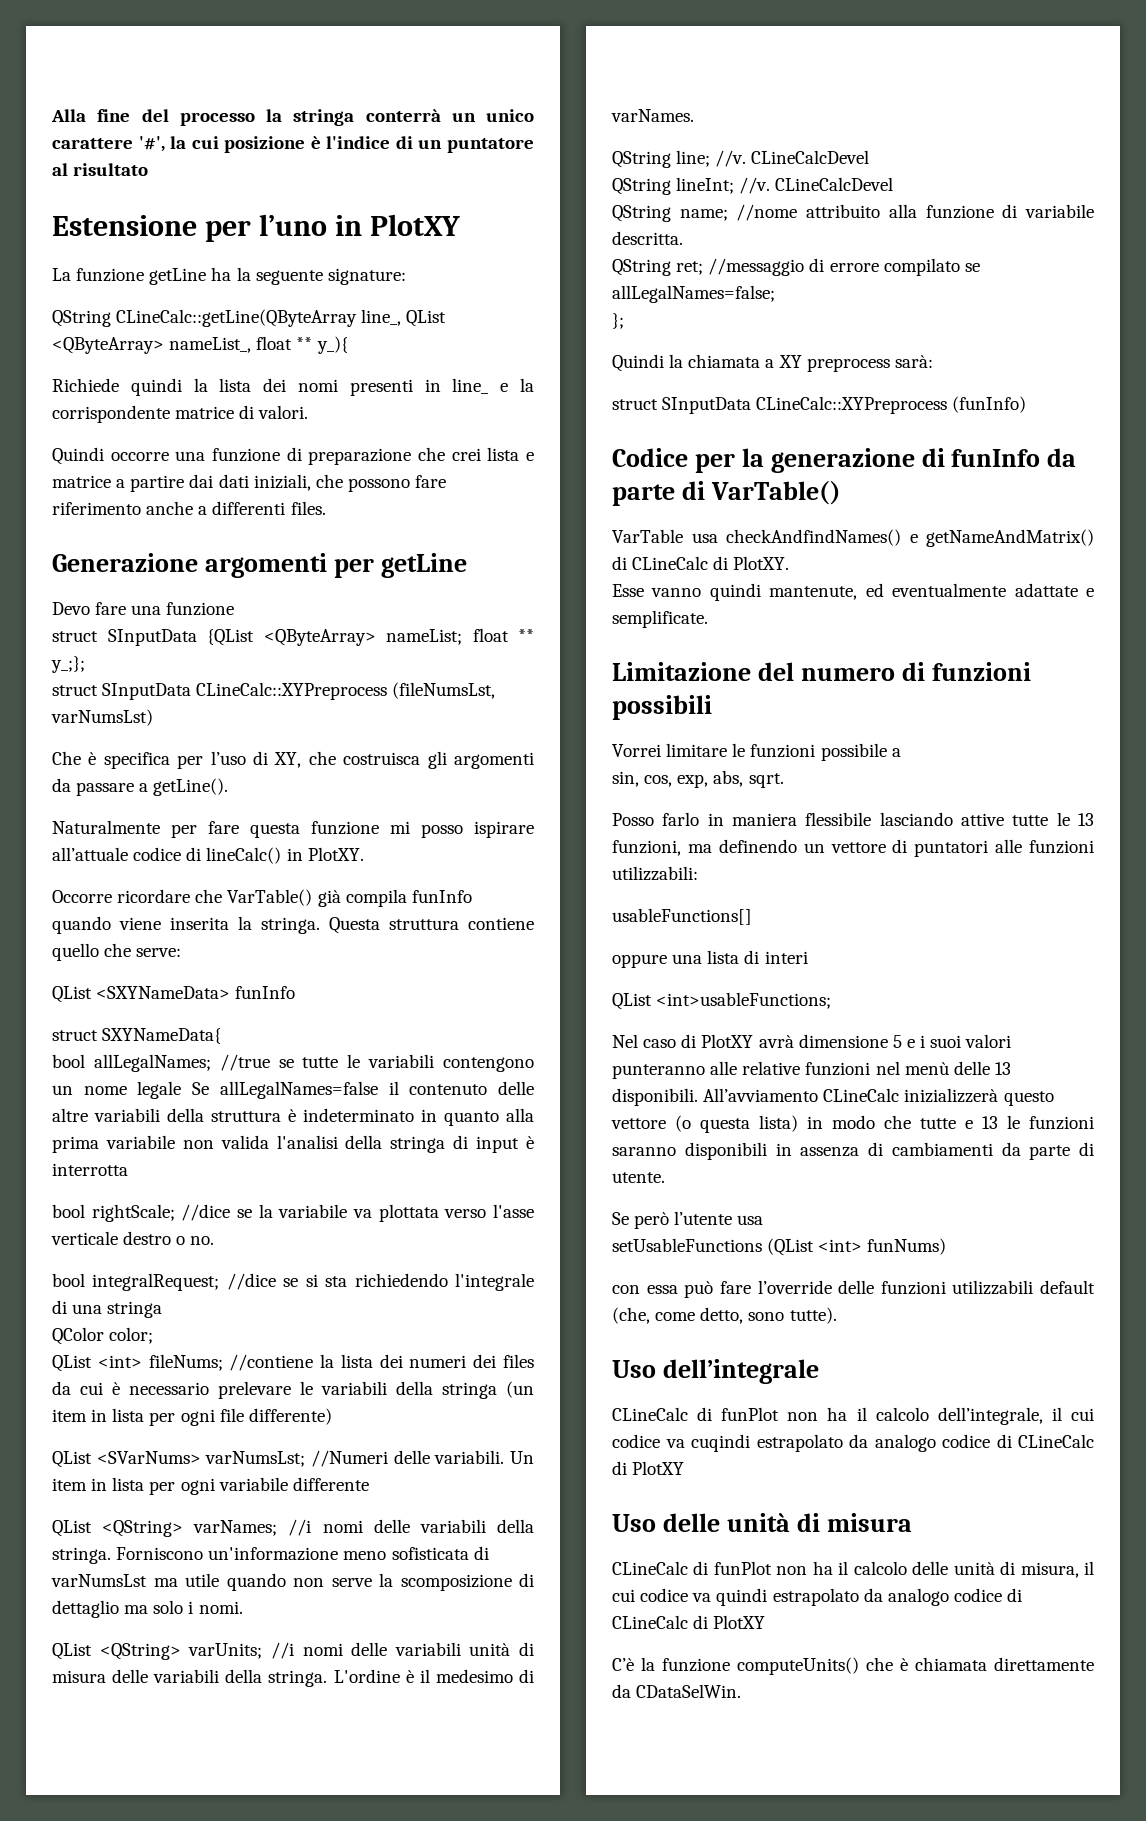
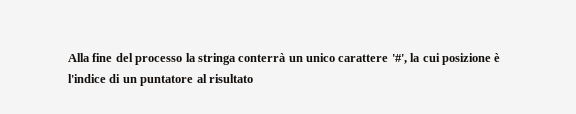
- Estensione per l’uno in PlotXY
- La funzione getLine ha la seguente signature:
- QString CLineCalc::getLine(QByteArray line_, QList <QByteArray> nameList_, float ** y_){
- Richiede quindi la lista dei nomi presenti in line_ e la corrispondente matrice di valori.
- Quindi occorre una funzione di preparazione che crei lista e matrice a partire dai dati iniziali, che possono fare riferimento anche a differenti files.
- Generazione argomenti per getLine
- Devo fare una funzione
- struct SInputData {QList <QByteArray> nameList; float ** y_;};
- struct SInputData CLineCalc::XYPreprocess (fileNumsLst, varNumsLst)
- Che è specifica per l’uso di XY, che costruisca gli argomenti da passare a getLine().
- Naturalmente per fare questa funzione mi posso ispirare all’attuale codice di lineCalc() in PlotXY.
- Occorre ricordare che VarTable() già compila funInfo quando viene inserita la stringa. Questa struttura contiene quello che serve:
- QList <SXYNameData> funInfo
- struct SXYNameData{
- bool allLegalNames; //true se tutte le variabili contengono un nome legale Se allLegalNames=false il contenuto delle altre variabili della struttura è indeterminato in quanto alla prima variabile non valida l'analisi della stringa di input è interrotta
- bool rightScale; //dice se la variabile va plottata verso l'asse verticale destro o no.
- bool integralRequest; //dice se si sta richiedendo l'integrale di una stringa
- QColor color;
- QList <int> fileNums; //contiene la lista dei numeri dei files da cui è necessario prelevare le variabili della stringa (un item in lista per ogni file differente)
- QList <SVarNums> varNumsLst; //Numeri delle variabili. Un item in lista per ogni variabile differente
- QList <QString> varNames; //i nomi delle variabili della stringa. Forniscono un'informazione meno sofisticata di varNumsLst ma utile quando non serve la scomposizione di dettaglio ma solo i nomi.
- QList <QString> varUnits; //i nomi delle variabili unità di misura delle variabili della stringa. L'ordine è il medesimo di varNames.
- QString line; //v. CLineCalcDevel
- QString lineInt; //v. CLineCalcDevel
- QString name; //nome attribuito alla funzione di variabile descritta.
- QString ret; //messaggio di errore compilato se allLegalNames=false;
- };
- Quindi la chiamata a XY preprocess sarà:
- struct SInputData CLineCalc::XYPreprocess (funInfo)
- Codice per la generazione di funInfo da parte di VarTable()
- VarTable usa checkAndfindNames() e getNameAndMatrix() di CLineCalc di PlotXY.
- Esse vanno quindi mantenute, ed eventualmente adattate e semplificate.
- Limitazione del numero di funzioni possibili
- Vorrei limitare le funzioni possibile a
- sin, cos, exp, abs, sqrt.
- Posso farlo in maniera flessibile lasciando attive tutte le 13 funzioni, ma definendo un vettore di puntatori alle funzioni utilizzabili:
- usableFunctions[]
- oppure una lista di interi
- QList <int>usableFunctions;
- Nel caso di PlotXY avrà dimensione 5 e i suoi valori punteranno alle relative funzioni nel menù delle 13 disponibili. All’avviamento CLineCalc inizializzerà questo vettore (o questa lista) in modo che tutte e 13 le funzioni saranno disponibili in assenza di cambiamenti da parte di utente.
- Se però l’utente usa
- setUsableFunctions (QList <int> funNums)
- con essa può fare l’override delle funzioni utilizzabili default (che, come detto, sono tutte).
- Uso dell’integrale
- CLineCalc di funPlot non ha il calcolo dell’integrale, il cui codice va cuqindi estrapolato da analogo codice di CLineCalc di PlotXY
- Uso delle unità di misura
- CLineCalc di funPlot non ha il calcolo delle unità di misura, il cui codice va quindi estrapolato da analogo codice di CLineCalc di PlotXY
- C’è la funzione computeUnits() che è chiamata direttamente da CDataSelWin.

